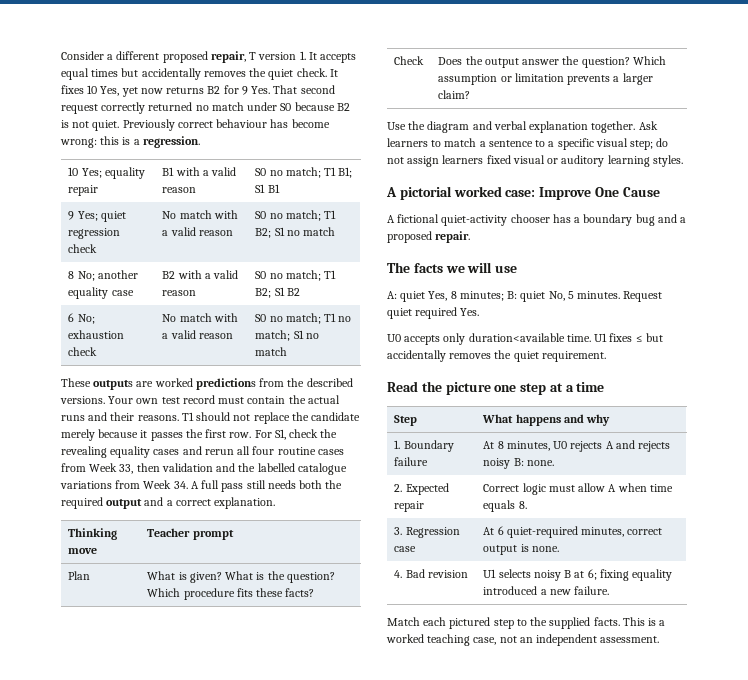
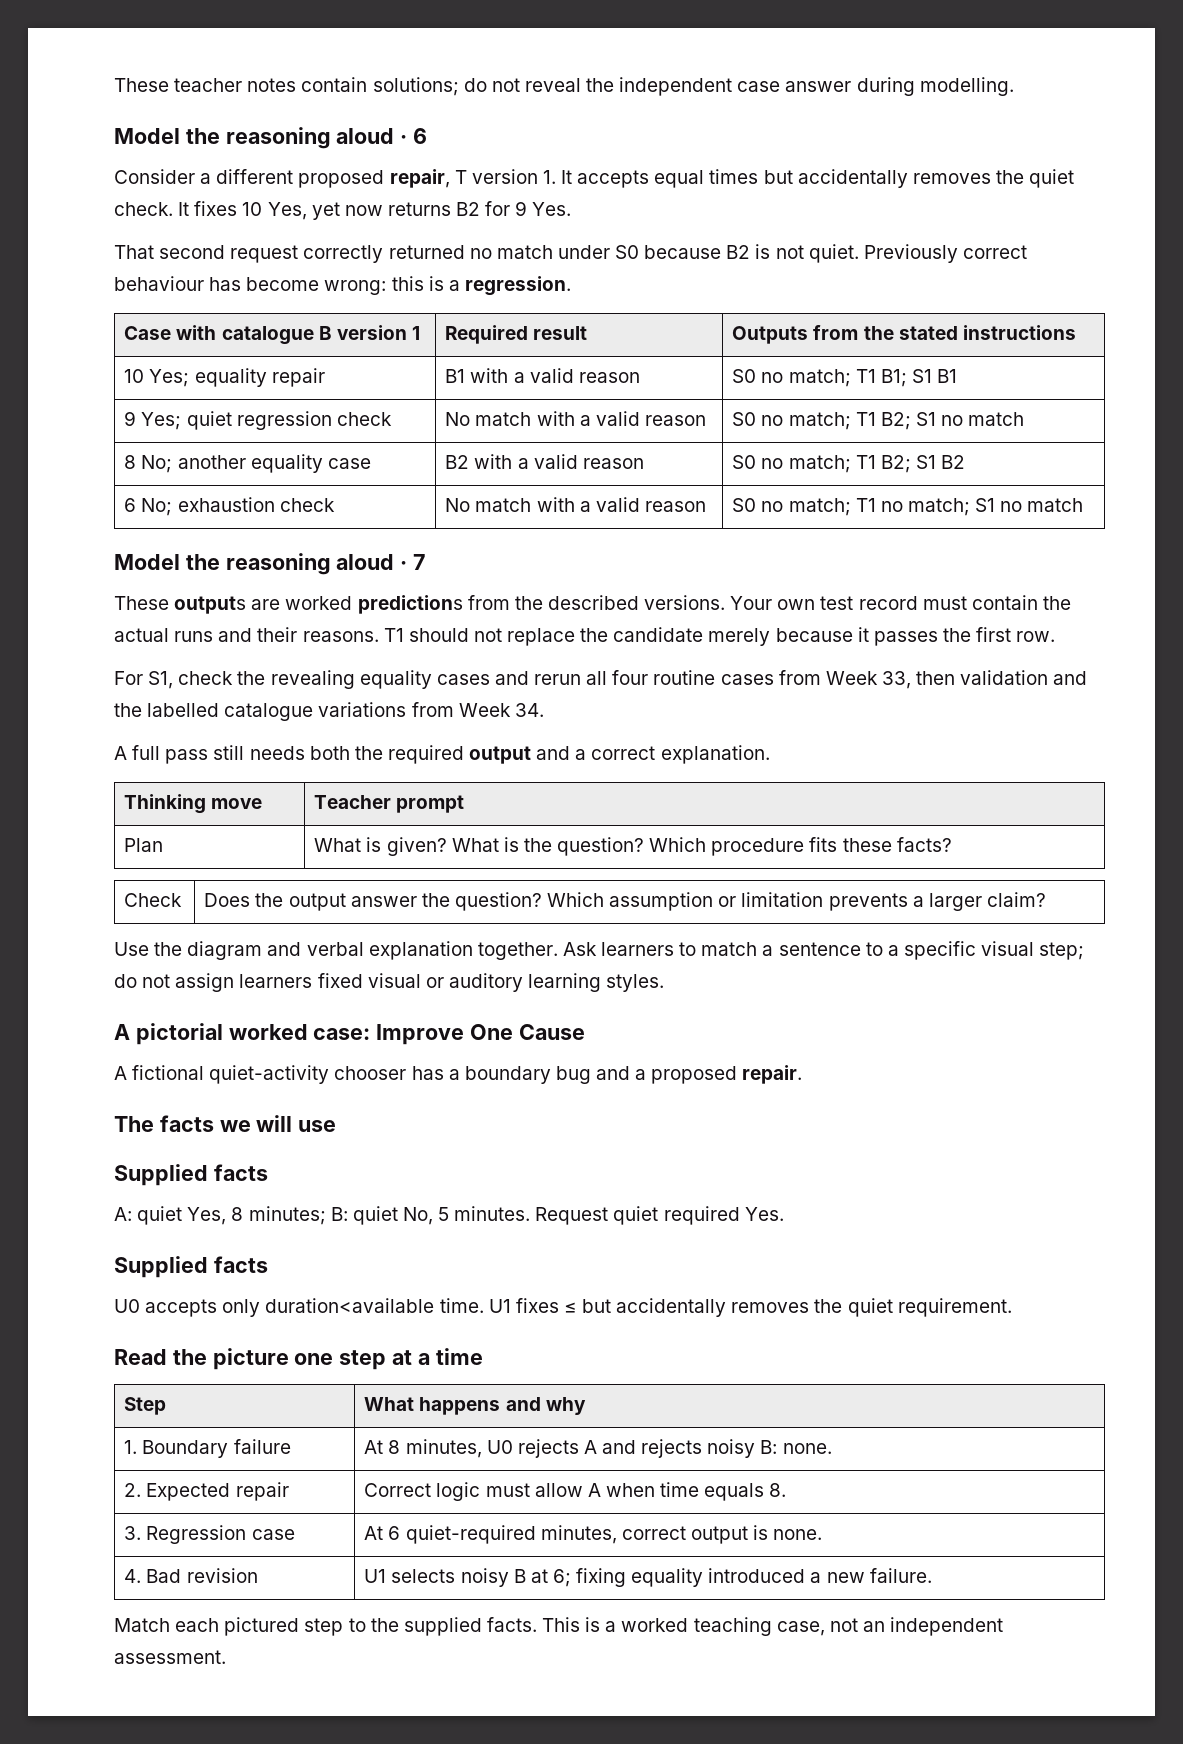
+ These teacher notes contain solutions; do not reveal the independent case answer during modelling.
+ Model the reasoning aloud · 6
- It fixes 10 Yes, yet now returns B2 for 9 Yes. That second request correctly returned no match under S0 because B2 is not quiet.
+ It fixes 10 Yes, yet now returns B2 for 9 Yes.
+ That second request correctly returned no match under S0 because B2 is not quiet.
+ Case with catalogue B version 1 | Required result | Outputs from the stated instructions
+ Model the reasoning aloud · 7
- T1 should not replace the candidate merely because it passes the first row. For S1, check the revealing equality cases and rerun all four routine cases from Week 33, then validation and the labelled catalogue variations from Week 34. A full pass still needs both the required output and a correct explanation.
+ T1 should not replace the candidate merely because it passes the first row.
+ For S1, check the revealing equality cases and rerun all four routine cases from Week 33, then validation and the labelled catalogue variations from Week 34.
+ A full pass still needs both the required output and a correct explanation.
  The facts we will use
+ Supplied facts
  Request quiet required Yes.
+ Supplied facts

